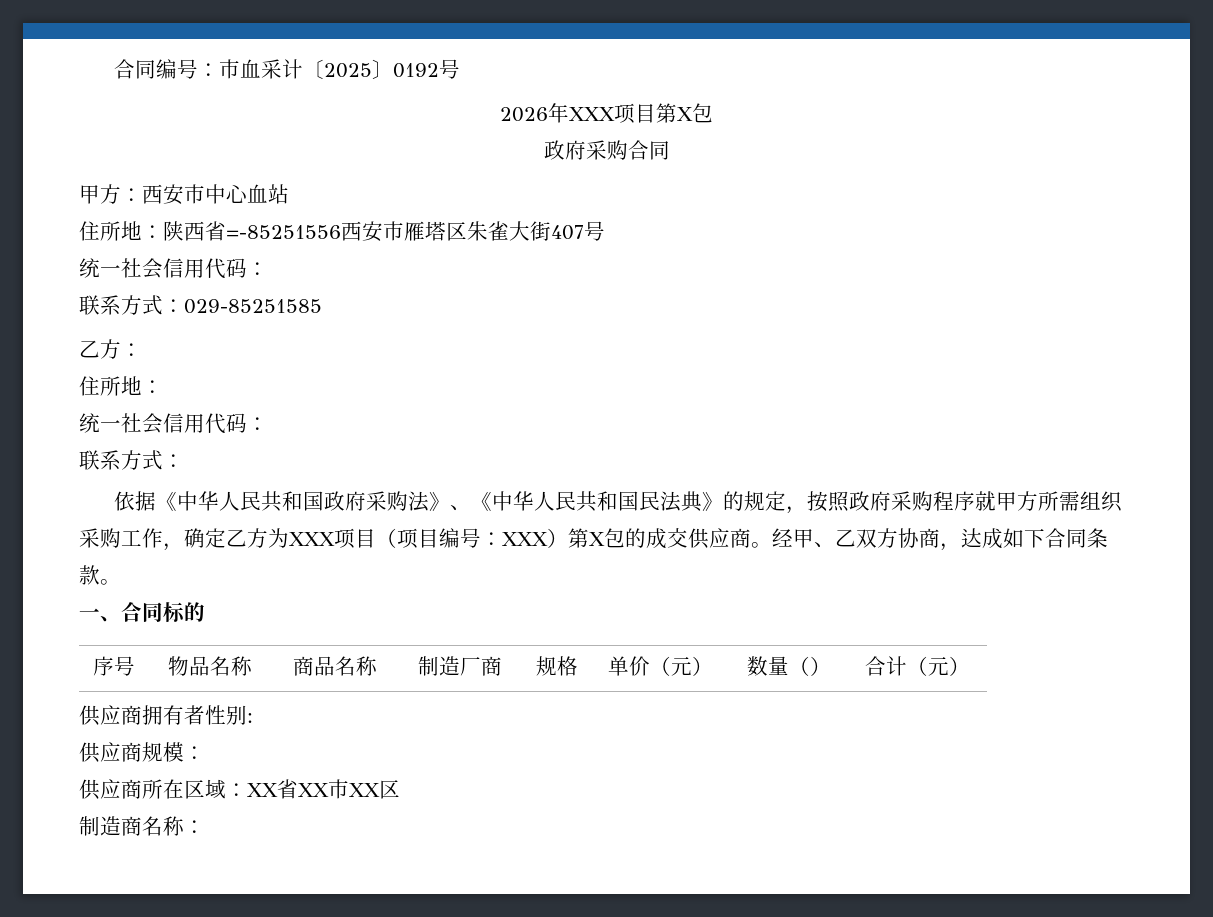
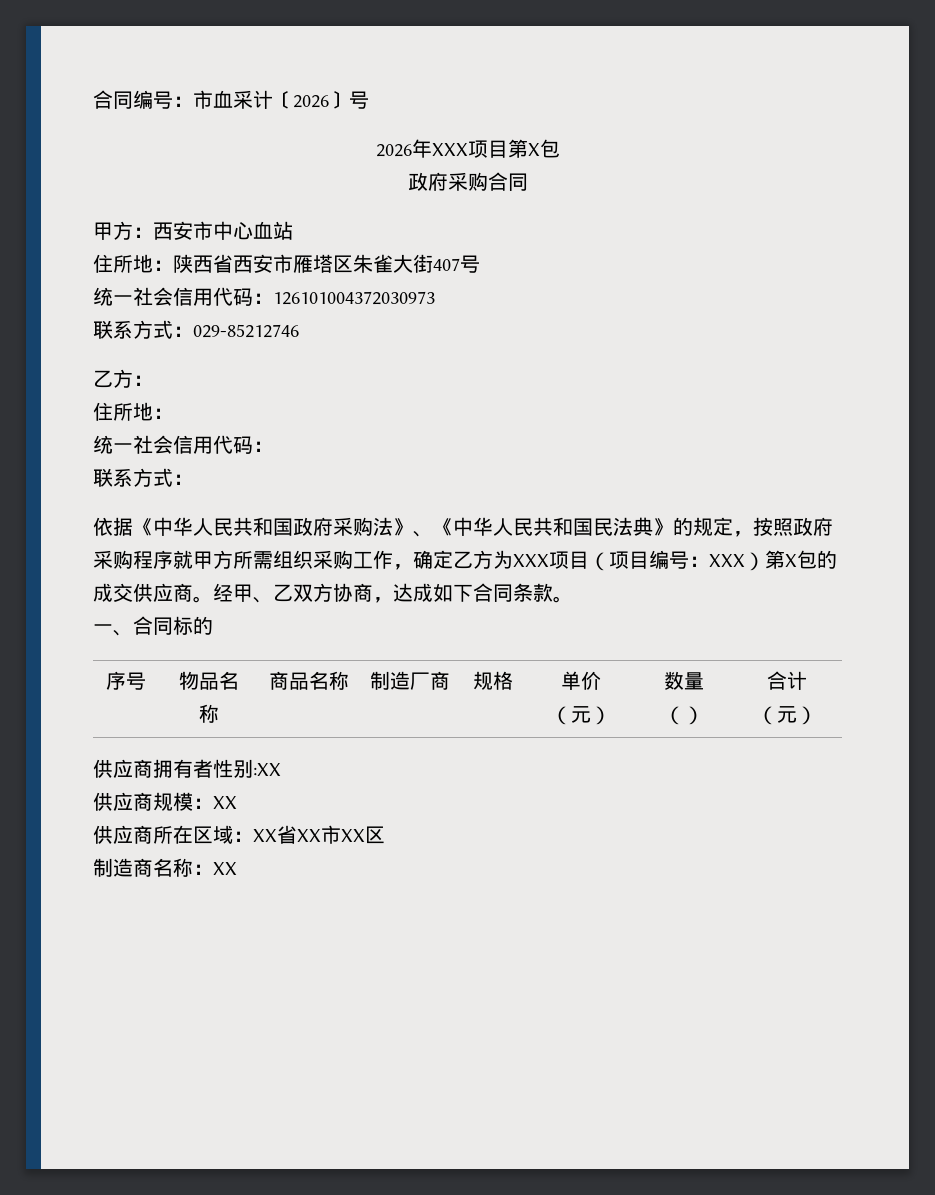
- 合同编号：市血采计〔2025〕0192号
+ 合同编号：市血采计〔2026〕号
- 住所地：陕西省=-85251556西安市雁塔区朱雀大街407号
- 统一社会信用代码：
- 联系方式：029-85251585
+ 住所地：陕西省西安市雁塔区朱雀大街407号
+ 统一社会信用代码：126101004372030973
+ 联系方式：029-85212746
- 供应商拥有者性别:
+ 供应商拥有者性别:XX
- 供应商规模：
+ 供应商规模：XX
- 制造商名称：
+ 制造商名称：XX

